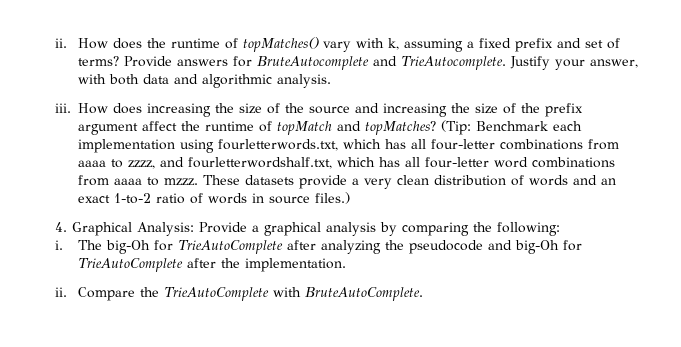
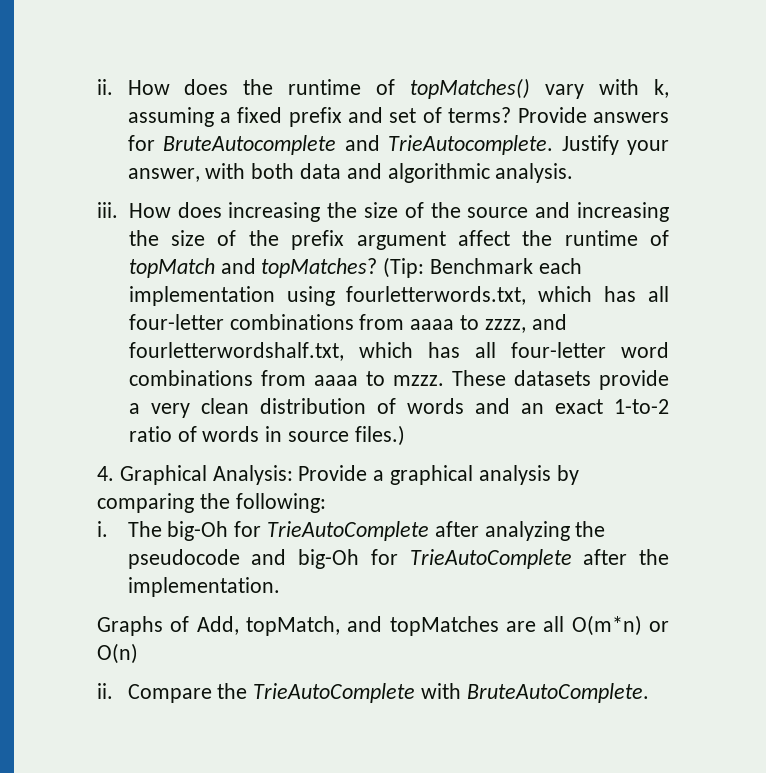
+ Graphs of Add, topMatch, and topMatches are all O(m*n) or O(n)

